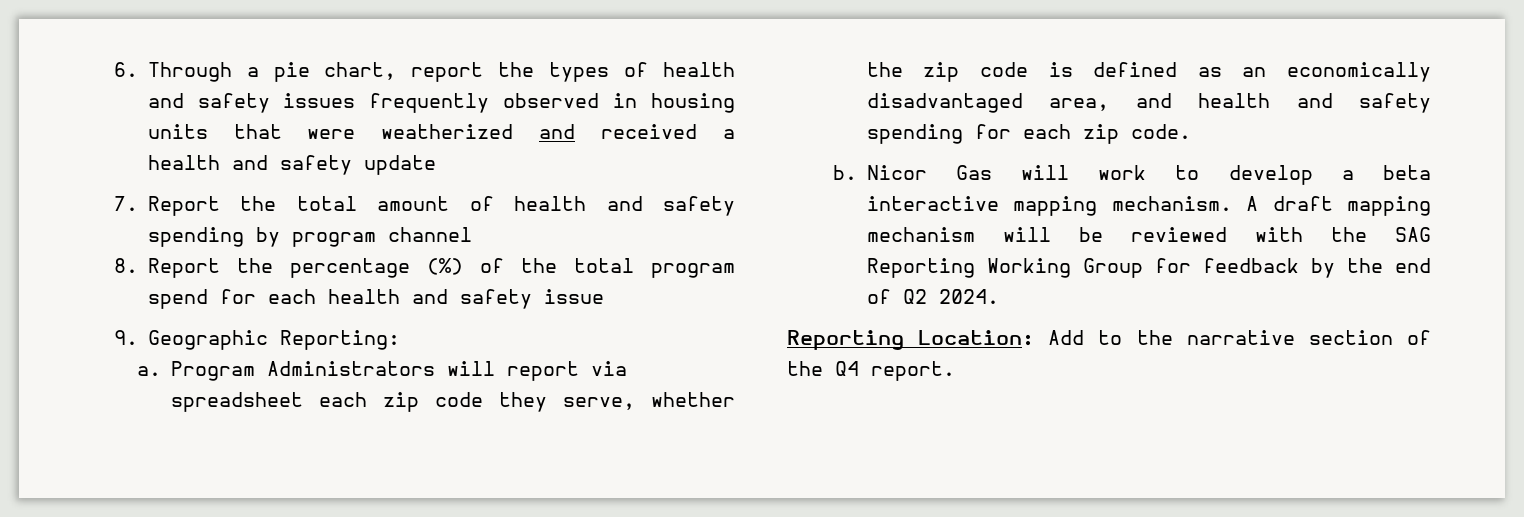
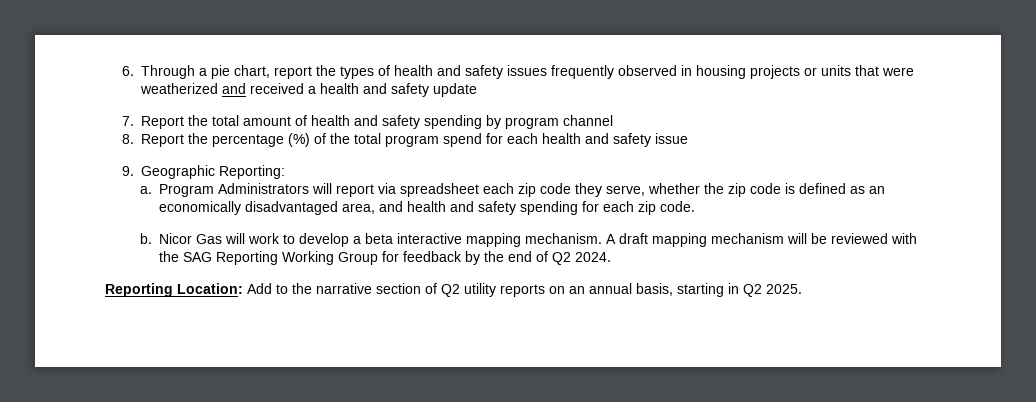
- 6. Through a pie chart, report the types of health and safety issues frequently observed in housing units that were weatherized and received a health and safety update
+ 6. Through a pie chart, report the types of health and safety issues frequently observed in housing projects or units that were weatherized and received a health and safety update
- Reporting Location: Add to the narrative section of the Q4 report.
+ Reporting Location: Add to the narrative section of Q2 utility reports on an annual basis, starting in Q2 2025.

